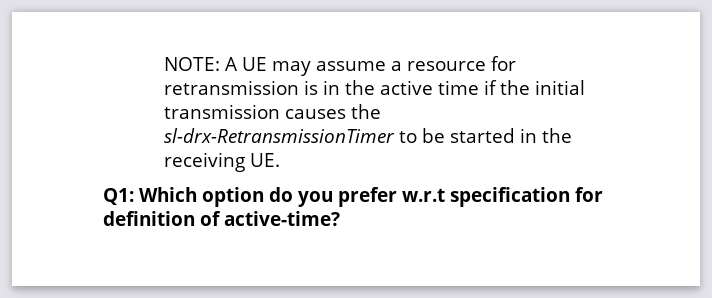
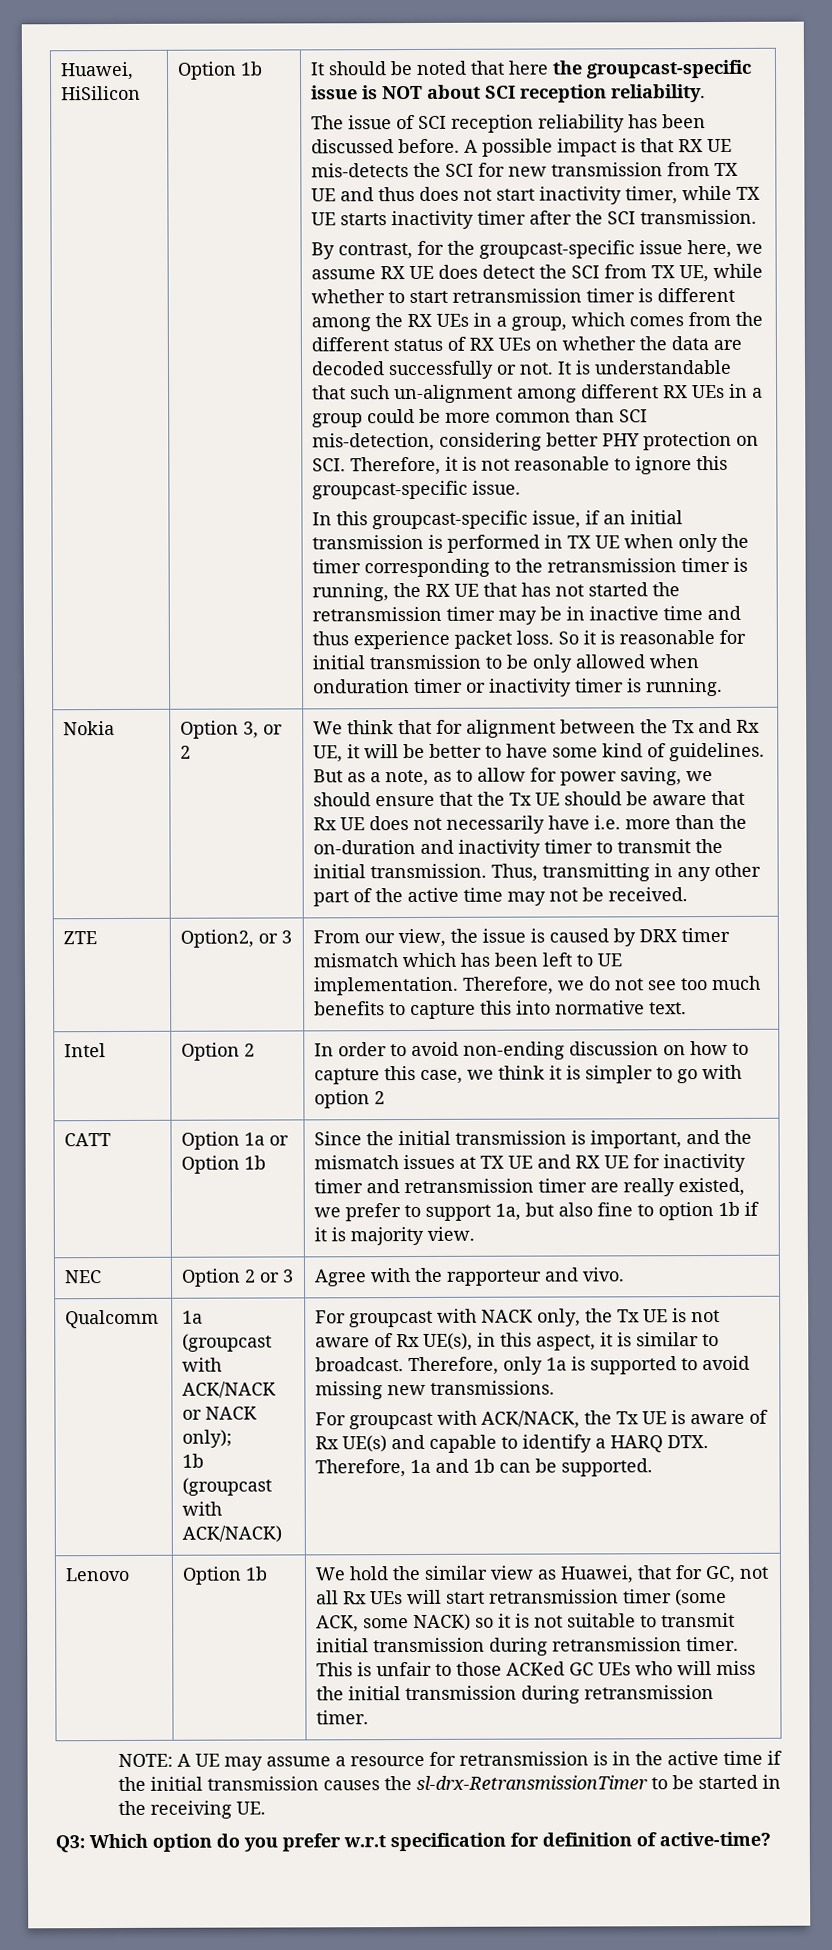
+ Huawei, HiSilicon | Option 1b | It should be noted that here the groupcast-specific issue is NOT about SCI reception reliability.
+ The issue of SCI reception reliability has been discussed before. A possible impact is that RX UE mis-detects the SCI for new transmission from TX UE and thus does not start inactivity timer, while TX UE starts inactivity timer after the SCI transmission.
+ By contrast, for the groupcast-specific issue here, we assume RX UE does detect the SCI from TX UE, while whether to start retransmission timer is different among the RX UEs in a group, which comes from the different status of RX UEs on whether the data are decoded successfully or not. It is understandable that such un-alignment among different RX UEs in a group could be more common than SCI mis-detection, considering better PHY protection on SCI. Therefore, it is not reasonable to ignore this groupcast-specific issue.
+ In this groupcast-specific issue, if an initial transmission is performed in TX UE when only the timer corresponding to the retransmission timer is running, the RX UE that has not started the retransmission timer may be in inactive time and thus experience packet loss. So it is reasonable for initial transmission to be only allowed when onduration timer or inactivity timer is running.
+ Nokia | Option 3, or 2 | We think that for alignment between the Tx and Rx UE, it will be better to have some kind of guidelines. But as a note, as to allow for power saving, we should ensure that the Tx UE should be aware that Rx UE does not necessarily have i.e. more than the on-duration and inactivity timer to transmit the initial transmission. Thus, transmitting in any other part of the active time may not be received.
+ ZTE | Option2, or 3 | From our view, the issue is caused by DRX timer mismatch which has been left to UE implementation. Therefore, we do not see too much benefits to capture this into normative text.
+ Intel | Option 2 | In order to avoid non-ending discussion on how to capture this case, we think it is simpler to go with option 2
+ CATT | Option 1a or Option 1b | Since the initial transmission is important, and the mismatch issues at TX UE and RX UE for inactivity timer and retransmission timer are really existed, we prefer to support 1a, but also fine to option 1b if it is majority view.
+ NEC | Option 2 or 3 | Agree with the rapporteur and vivo.
+ Qualcomm | 1a (groupcast with ACK/NACK or NACK only);
+ 1b (groupcast with ACK/NACK) | For groupcast with NACK only, the Tx UE is not aware of Rx UE(s), in this aspect, it is similar to broadcast. Therefore, only 1a is supported to avoid missing new transmissions.
+ For groupcast with ACK/NACK, the Tx UE is aware of Rx UE(s) and capable to identify a HARQ DTX. Therefore, 1a and 1b can be supported.
+ Lenovo | Option 1b | We hold the similar view as Huawei, that for GC, not all Rx UEs will start retransmission timer (some ACK, some NACK) so it is not suitable to transmit initial transmission during retransmission timer. This is unfair to those ACKed GC UEs who will miss the initial transmission during retransmission timer.
- Q1: Which option do you prefer w.r.t specification for definition of active-time?
+ Q3: Which option do you prefer w.r.t specification for definition of active-time?

